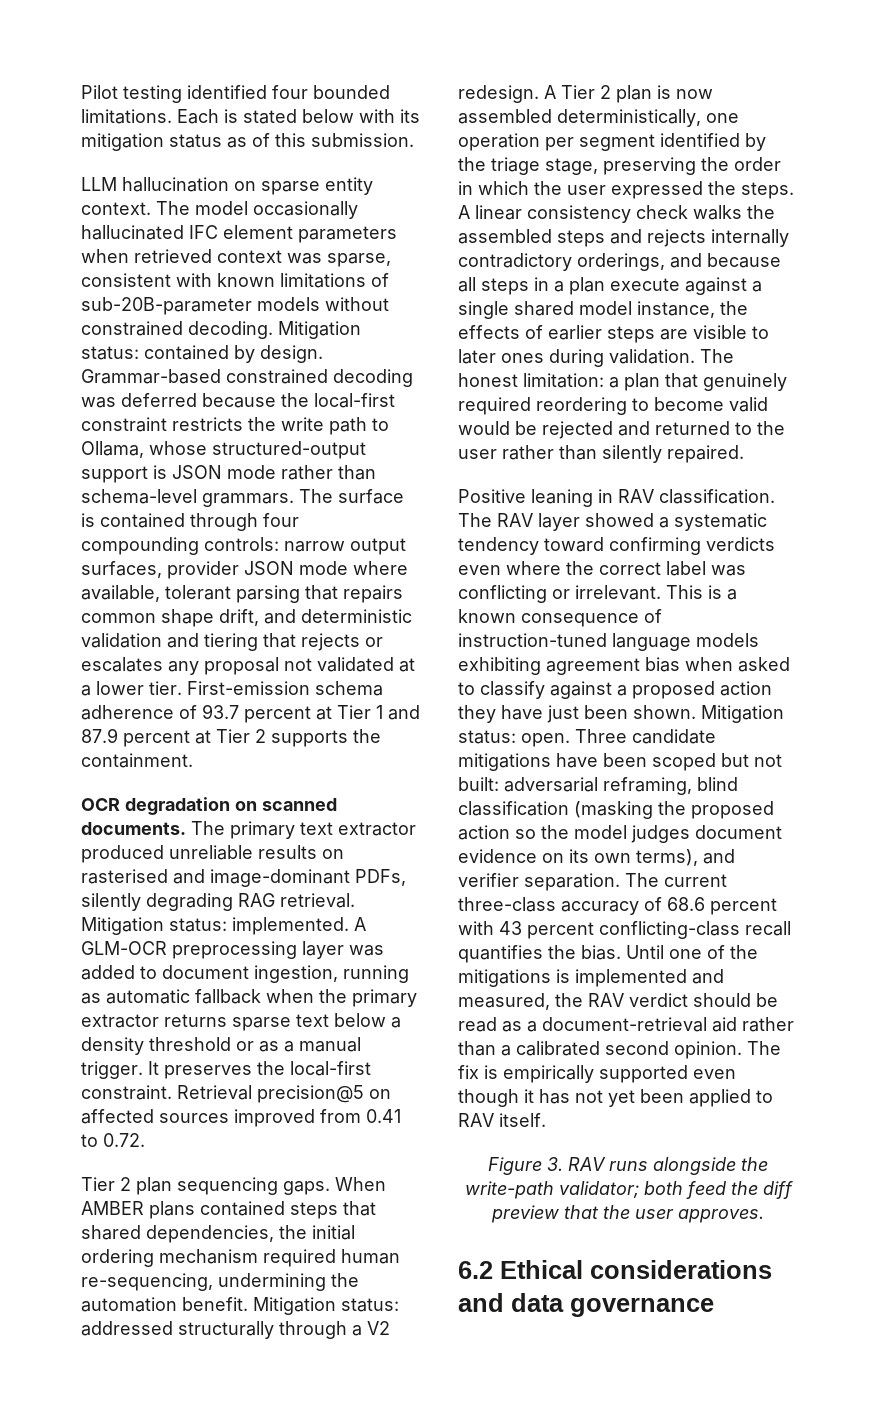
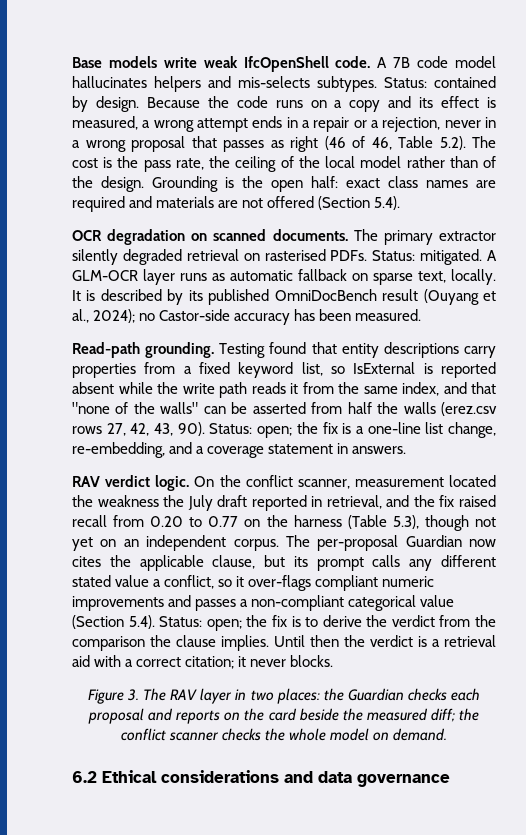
- Pilot testing identified four bounded limitations. Each is stated below with its mitigation status as of this submission.
- LLM hallucination on sparse entity context. The model occasionally hallucinated IFC element parameters when retrieved context was sparse, consistent with known limitations of sub-20B-parameter models without constrained decoding. Mitigation status: contained by design. Grammar-based constrained decoding was deferred because the local-first constraint restricts the write path to Ollama, whose structured-output support is JSON mode rather than schema-level grammars. The surface is contained through four compounding controls: narrow output surfaces, provider JSON mode where available, tolerant parsing that repairs common shape drift, and deterministic validation and tiering that rejects or escalates any proposal not validated at a lower tier. First-emission schema adherence of 93.7 percent at Tier 1 and 87.9 percent at Tier 2 supports the containment.
+ Base models write weak IfcOpenShell code. A 7B code model hallucinates helpers and mis-selects subtypes. Status: contained by design. Because the code runs on a copy and its effect is measured, a wrong attempt ends in a repair or a rejection, never in a wrong proposal that passes as right (46 of 46, Table 5.2). The cost is the pass rate, the ceiling of the local model rather than of the design. Grounding is the open half: exact class names are required and materials are not offered (Section 5.4).
- The primary text extractor produced unreliable results on rasterised and image-dominant PDFs, silently degrading RAG retrieval. Mitigation status: implemented. A GLM-OCR preprocessing layer was added to document ingestion, running as automatic fallback when the primary extractor returns sparse text below a density threshold or as a manual trigger. It preserves the local-first constraint. Retrieval precision@5 on affected sources improved from 0.41 to 0.72.
- Tier 2 plan sequencing gaps. When AMBER plans contained steps that shared dependencies, the initial ordering mechanism required human re-sequencing, undermining the automation benefit. Mitigation status: addressed structurally through a V2 redesign. A Tier 2 plan is now assembled deterministically, one operation per segment identified by the triage stage, preserving the order in which the user expressed the steps. A linear consistency check walks the assembled steps and rejects internally contradictory orderings, and because all steps in a plan execute against a single shared model instance, the effects of earlier steps are visible to later ones during validation. The honest limitation: a plan that genuinely required reordering to become valid would be rejected and returned to the user rather than silently repaired.
- Positive leaning in RAV classification. The RAV layer showed a systematic tendency toward confirming verdicts even where the correct label was conflicting or irrelevant. This is a known consequence of instruction-tuned language models exhibiting agreement bias when asked to classify against a proposed action they have just been shown. Mitigation status: open. Three candidate mitigations have been scoped but not built: adversarial reframing, blind classification (masking the proposed action so the model judges document evidence on its own terms), and verifier separation. The current three-class accuracy of 68.6 percent with 43 percent conflicting-class recall quantifies the bias. Until one of the mitigations is implemented and measured, the RAV verdict should be read as a document-retrieval aid rather than a calibrated second opinion. The fix is empirically supported even though it has not yet been applied to RAV itself.
- Figure 3. RAV runs alongside the write-path validator; both feed the diff preview that the user approves.
+ The primary extractor silently degraded retrieval on rasterised PDFs. Status: mitigated. A GLM-OCR layer runs as automatic fallback on sparse text, locally. It is described by its published OmniDocBench result (Ouyang et al., 2024); no Castor-side accuracy has been measured.
+ Read-path grounding. Testing found that entity descriptions carry properties from a fixed keyword list, so IsExternal is reported absent while the write path reads it from the same index, and that "none of the walls" can be asserted from half the walls (erez.csv rows 27, 42, 43, 90). Status: open; the fix is a one-line list change, re-embedding, and a coverage statement in answers.
+ RAV verdict logic. On the conflict scanner, measurement located the weakness the July draft reported in retrieval, and the fix raised recall from 0.20 to 0.77 on the harness (Table 5.3), though not yet on an independent corpus. The per-proposal Guardian now cites the applicable clause, but its prompt calls any different stated value a conflict, so it over-flags compliant numeric improvements and passes a non-compliant categorical value (Section 5.4). Status: open; the fix is to derive the verdict from the comparison the clause implies. Until then the verdict is a retrieval aid with a correct citation; it never blocks.
+ Figure 3. The RAV layer in two places: the Guardian checks each proposal and reports on the card beside the measured diff; the conflict scanner checks the whole model on demand.

